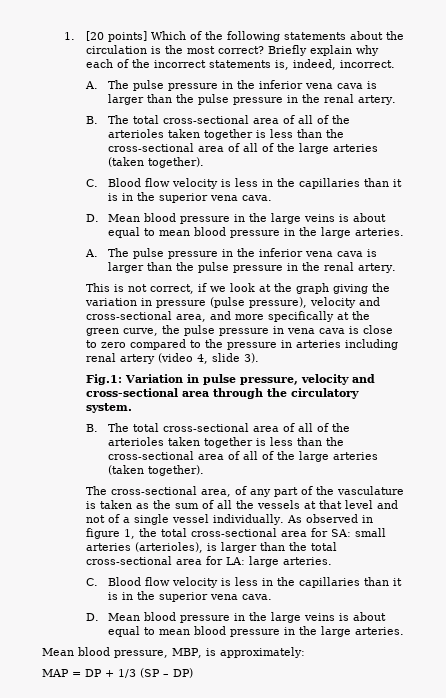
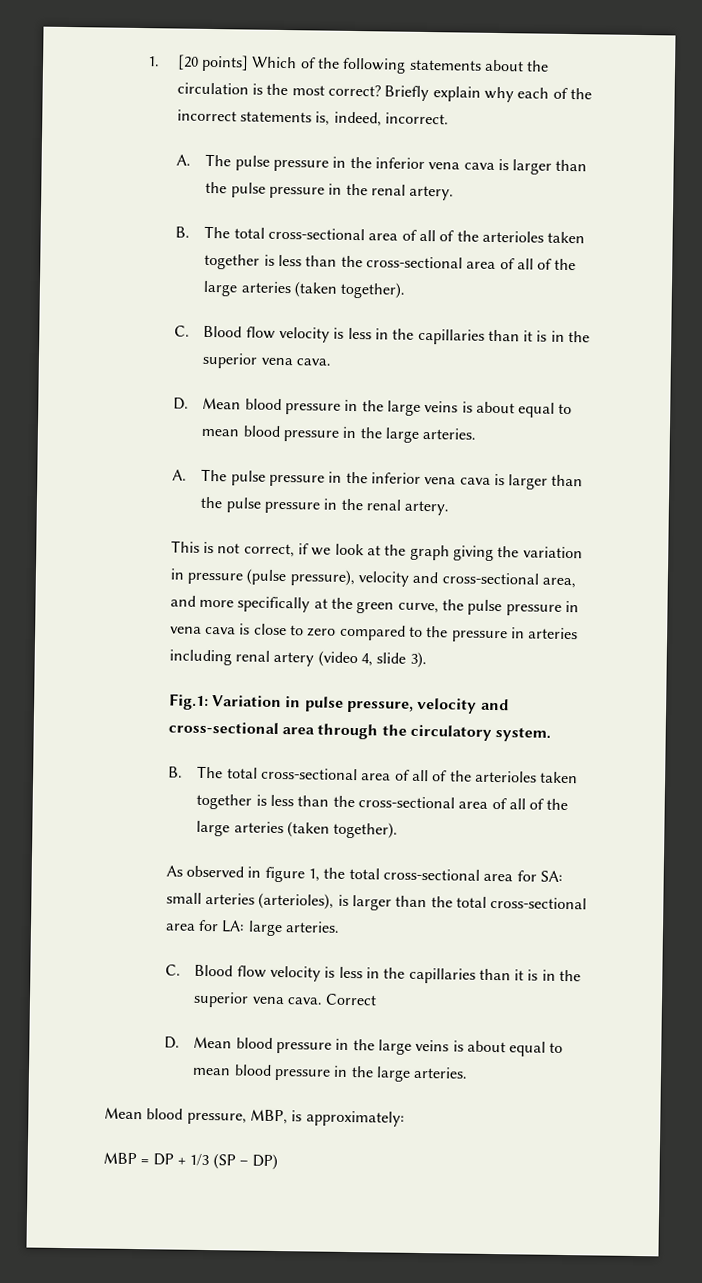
- The cross-sectional area, of any part of the vasculature is taken as the sum of all the vessels at that level and not of a single vessel individually.
+ Correct
- MAP = DP + 1/3 (SP – DP)
+ MBP = DP + 1/3 (SP – DP)

